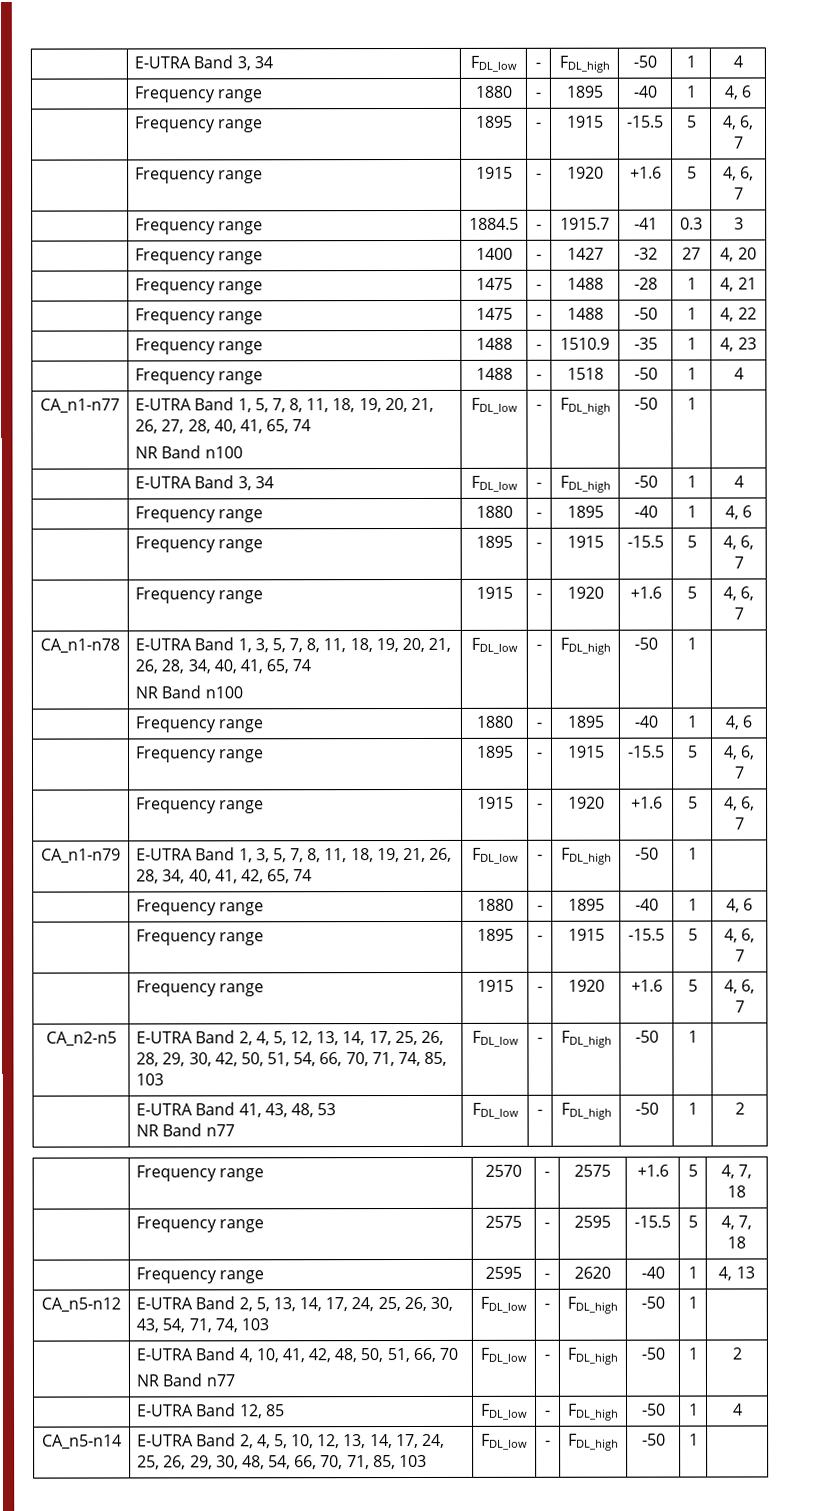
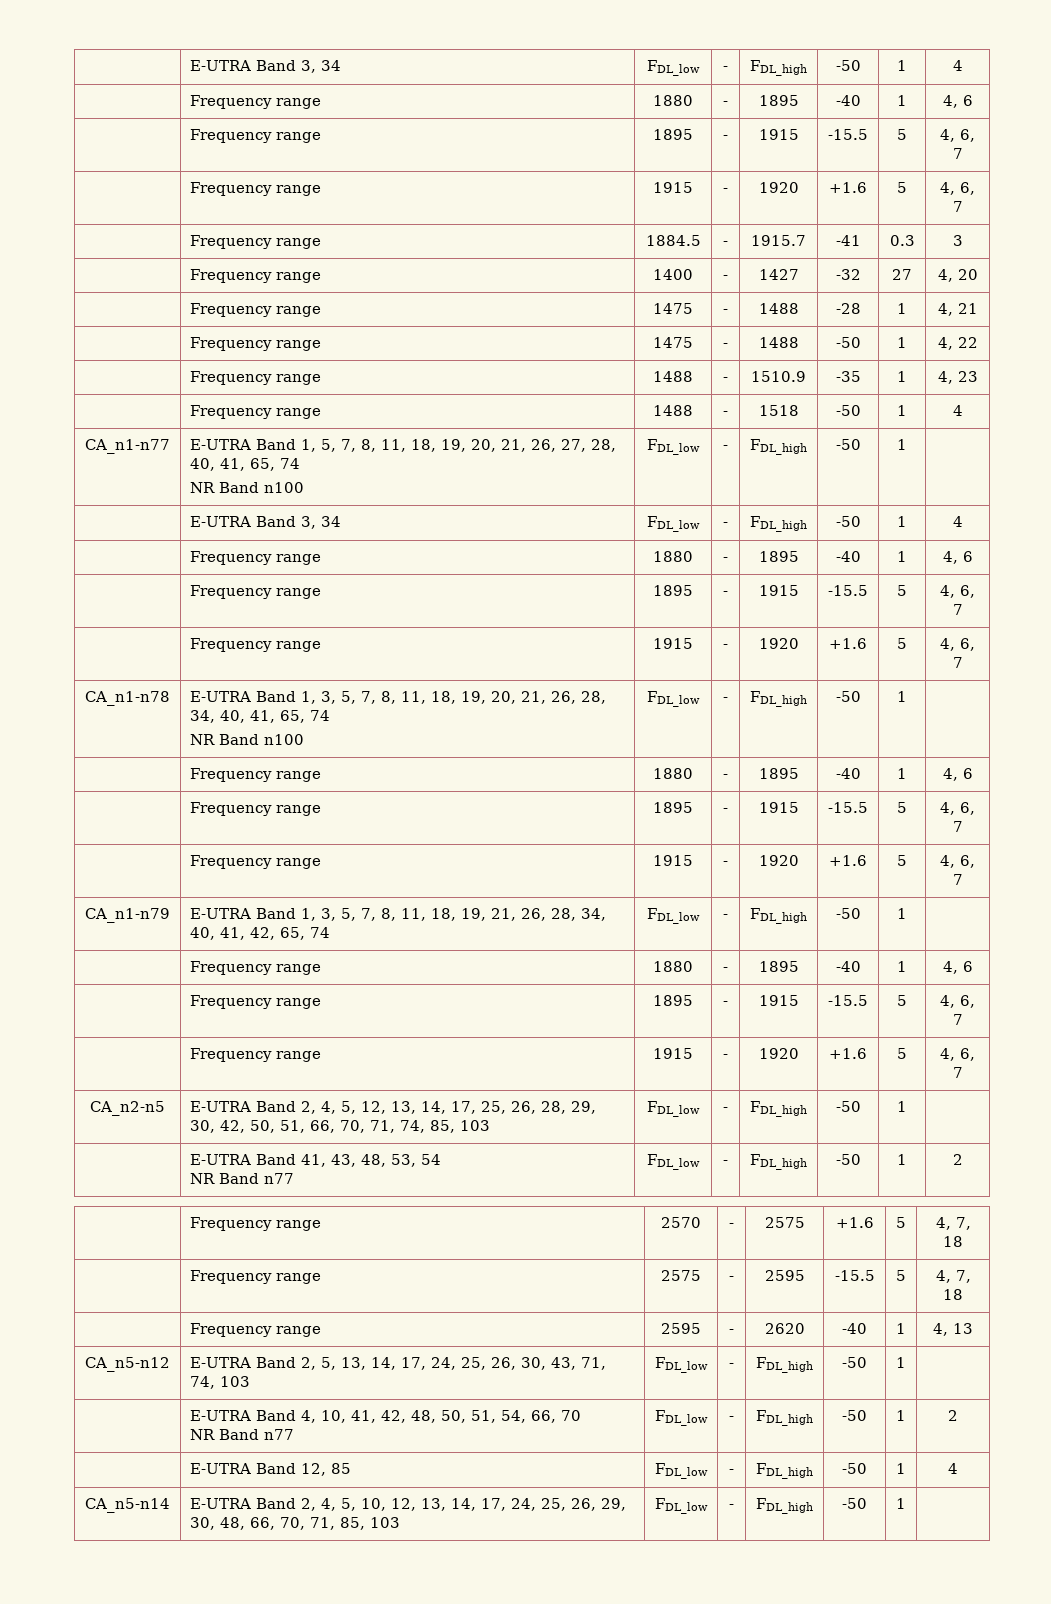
- CA_n2-n5 | E-UTRA Band 2, 4, 5, 12, 13, 14, 17, 25, 26, 28, 29, 30, 42, 50, 51, 54, 66, 70, 71, 74, 85, 103 | FDL_low | - | FDL_high | -50 | 1 |
+ CA_n2-n5 | E-UTRA Band 2, 4, 5, 12, 13, 14, 17, 25, 26, 28, 29, 30, 42, 50, 51, 66, 70, 71, 74, 85, 103 | FDL_low | - | FDL_high | -50 | 1 |
- | E-UTRA Band 41, 43, 48, 53
+ | E-UTRA Band 41, 43, 48, 53, 54
- CA_n5-n12 | E-UTRA Band 2, 5, 13, 14, 17, 24, 25, 26, 30, 43, 54, 71, 74, 103 | FDL_low | - | FDL_high | -50 | 1 |
+ CA_n5-n12 | E-UTRA Band 2, 5, 13, 14, 17, 24, 25, 26, 30, 43, 71, 74, 103 | FDL_low | - | FDL_high | -50 | 1 |
- | E-UTRA Band 4, 10, 41, 42, 48, 50, 51, 66, 70
+ | E-UTRA Band 4, 10, 41, 42, 48, 50, 51, 54, 66, 70
- CA_n5-n14 | E-UTRA Band 2, 4, 5, 10, 12, 13, 14, 17, 24, 25, 26, 29, 30, 48, 54, 66, 70, 71, 85, 103 | FDL_low | - | FDL_high | -50 | 1 |
+ CA_n5-n14 | E-UTRA Band 2, 4, 5, 10, 12, 13, 14, 17, 24, 25, 26, 29, 30, 48, 66, 70, 71, 85, 103 | FDL_low | - | FDL_high | -50 | 1 |

